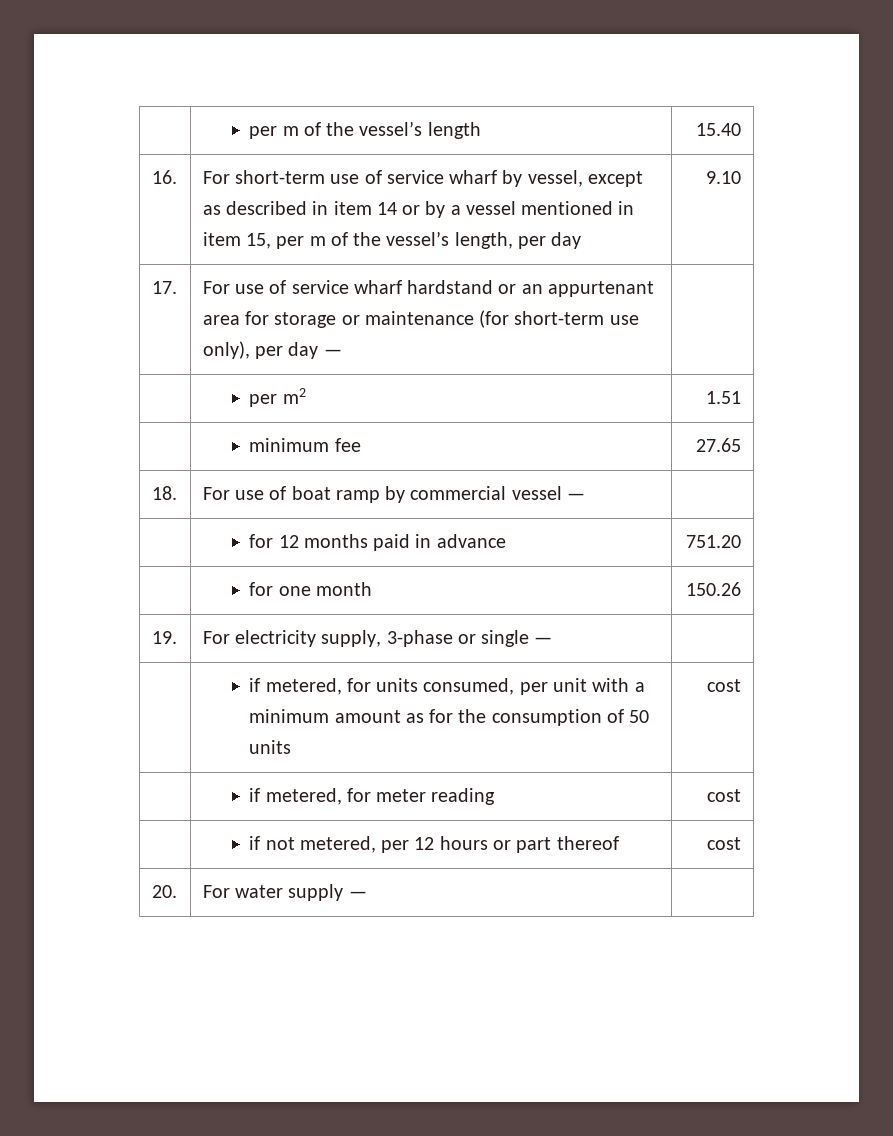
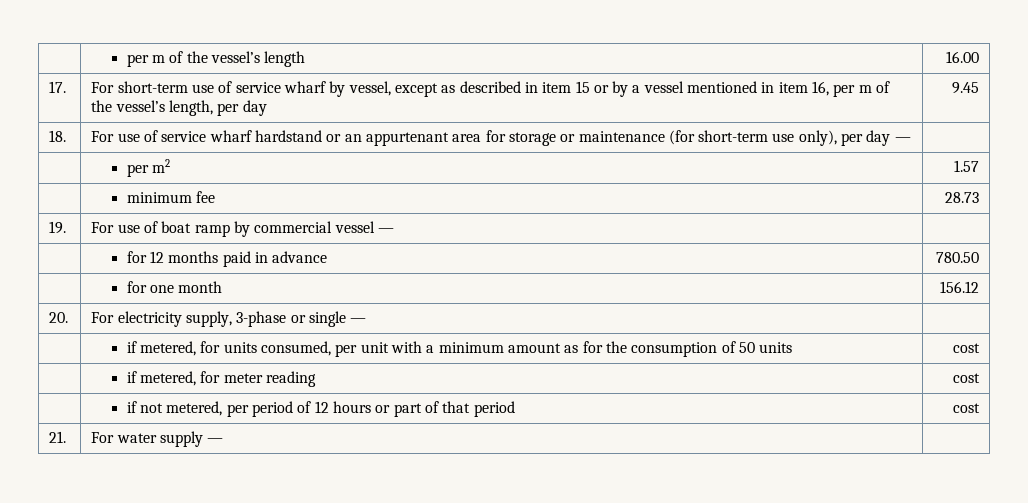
- | per m of the vessel’s length | 15.40
- 16. | For short-term use of service wharf by vessel, except as described in item 14 or by a vessel mentioned in item 15, per m of the vessel’s length, per day | 9.10
- 17. | For use of service wharf hardstand or an appurtenant area for storage or maintenance (for short-term use only), per day — |
+ | per m of the vessel’s length | 16.00
+ 17. | For short-term use of service wharf by vessel, except as described in item 15 or by a vessel mentioned in item 16, per m of the vessel’s length, per day | 9.45
+ 18. | For use of service wharf hardstand or an appurtenant area for storage or maintenance (for short-term use only), per day — |
- | per m2 | 1.51
+ | per m2 | 1.57
- | minimum fee | 27.65
- 18. | For use of boat ramp by commercial vessel — |
+ | minimum fee | 28.73
+ 19. | For use of boat ramp by commercial vessel — |
- | for 12 months paid in advance | 751.20
+ | for 12 months paid in advance | 780.50
- | for one month | 150.26
- 19. | For electricity supply, 3-phase or single — |
+ | for one month | 156.12
+ 20. | For electricity supply, 3-phase or single — |
- | if not metered, per 12 hours or part thereof | cost
- 20. | For water supply — |
+ | if not metered, per period of 12 hours or part of that period | cost
+ 21. | For water supply — |

